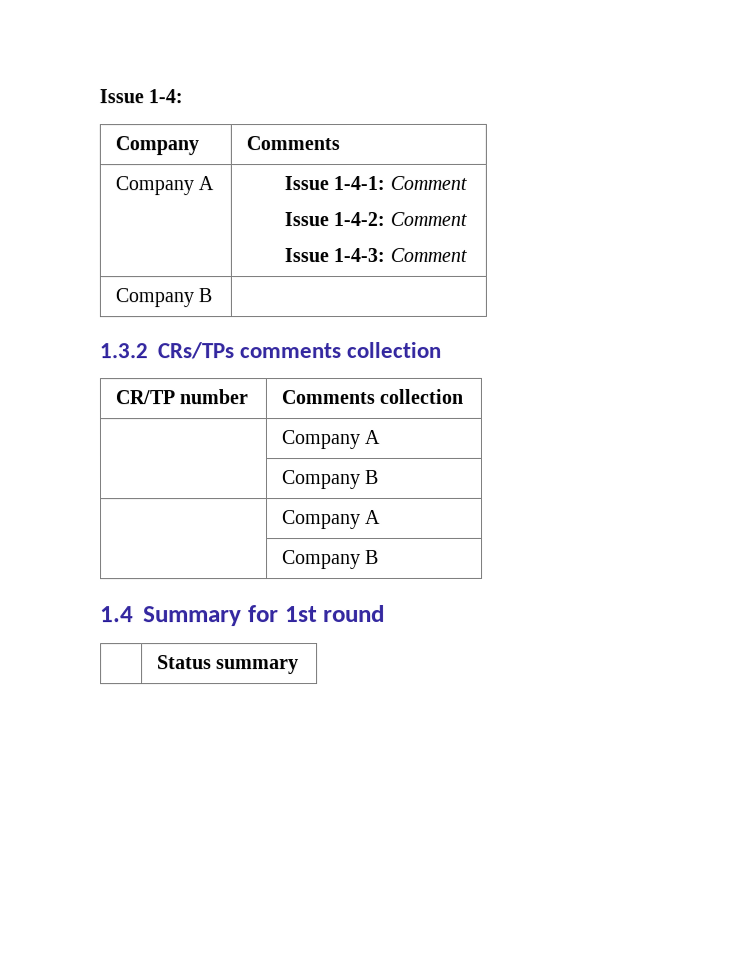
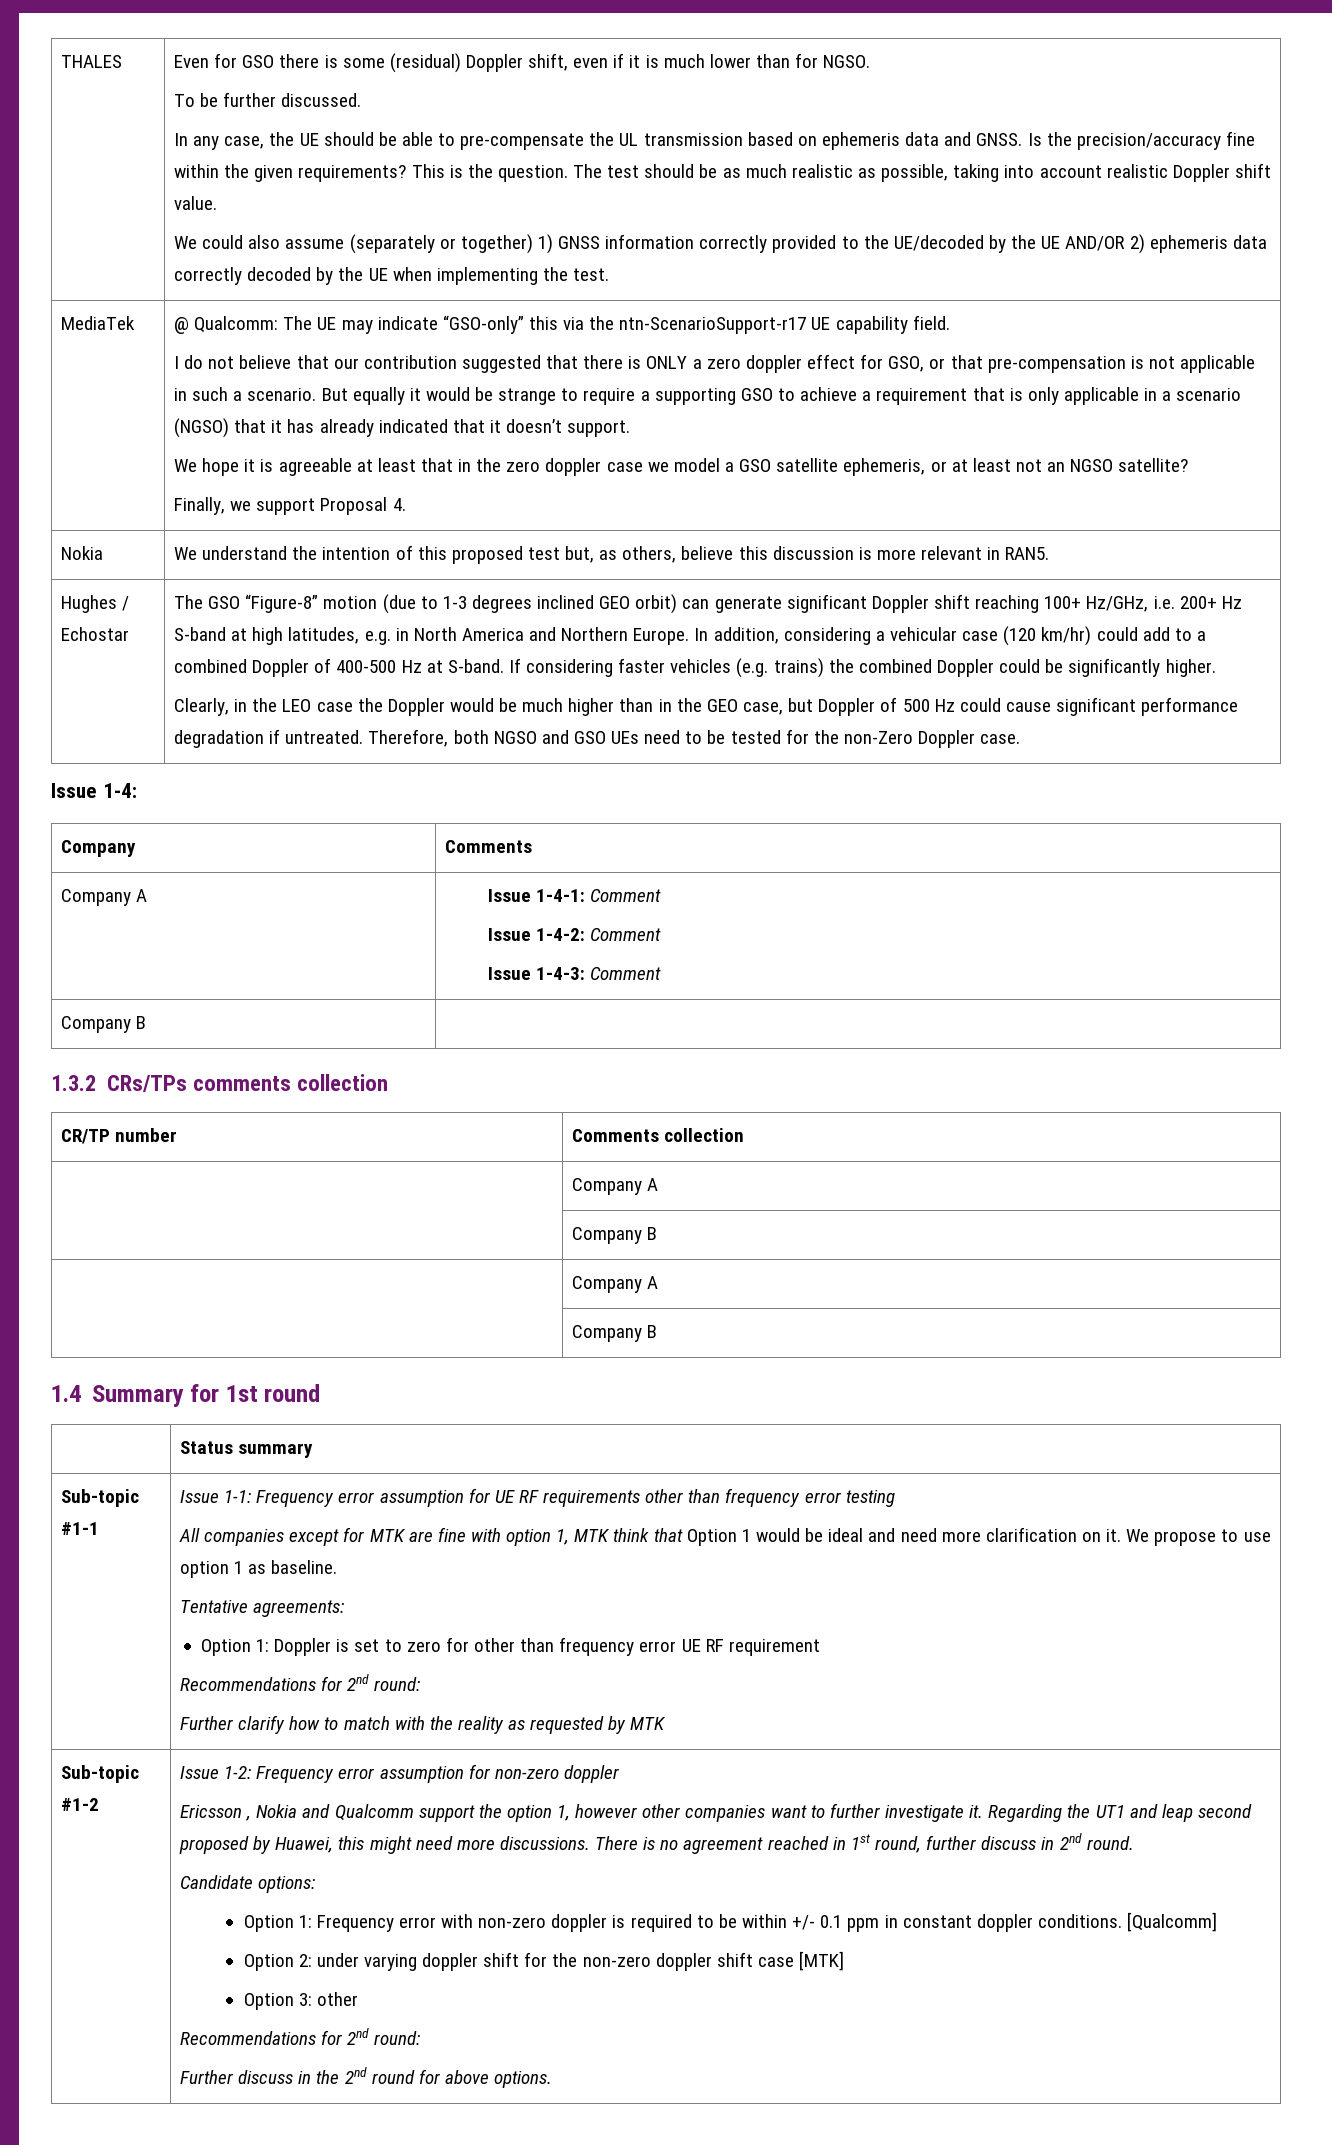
+ THALES | Even for GSO there is some (residual) Doppler shift, even if it is much lower than for NGSO.
+ To be further discussed.
+ In any case, the UE should be able to pre-compensate the UL transmission based on ephemeris data and GNSS. Is the precision/accuracy fine within the given requirements? This is the question. The test should be as much realistic as possible, taking into account realistic Doppler shift value.
+ We could also assume (separately or together) 1) GNSS information correctly provided to the UE/decoded by the UE AND/OR 2) ephemeris data correctly decoded by the UE when implementing the test.
+ MediaTek | @ Qualcomm: The UE may indicate “GSO-only” this via the ntn-ScenarioSupport-r17 UE capability field.
+ I do not believe that our contribution suggested that there is ONLY a zero doppler effect for GSO, or that pre-compensation is not applicable in such a scenario. But equally it would be strange to require a supporting GSO to achieve a requirement that is only applicable in a scenario (NGSO) that it has already indicated that it doesn’t support.
+ We hope it is agreeable at least that in the zero doppler case we model a GSO satellite ephemeris, or at least not an NGSO satellite?
+ Finally, we support Proposal 4.
+ Nokia | We understand the intention of this proposed test but, as others, believe this discussion is more relevant in RAN5.
+ Hughes / Echostar | The GSO “Figure-8” motion (due to 1-3 degrees inclined GEO orbit) can generate significant Doppler shift reaching 100+ Hz/GHz, i.e. 200+ Hz S-band at high latitudes, e.g. in North America and Northern Europe. In addition, considering a vehicular case (120 km/hr) could add to a combined Doppler of 400-500 Hz at S-band. If considering faster vehicles (e.g. trains) the combined Doppler could be significantly higher.
+ Clearly, in the LEO case the Doppler would be much higher than in the GEO case, but Doppler of 500 Hz could cause significant performance degradation if untreated. Therefore, both NGSO and GSO UEs need to be tested for the non-Zero Doppler case.
+ Sub-topic #1-1 | Issue 1-1: Frequency error assumption for UE RF requirements other than frequency error testing
+ All companies except for MTK are fine with option 1, MTK think that Option 1 would be ideal and need more clarification on it. We propose to use option 1 as baseline.
+ Tentative agreements:
+ Option 1: Doppler is set to zero for other than frequency error UE RF requirement
+ Recommendations for 2nd round:
+ Further clarify how to match with the reality as requested by MTK
+ Sub-topic #1-2 | Issue 1-2: Frequency error assumption for non-zero doppler
+ Ericsson , Nokia and Qualcomm support the option 1, however other companies want to further investigate it. Regarding the UT1 and leap second proposed by Huawei, this might need more discussions. There is no agreement reached in 1st round, further discuss in 2nd round.
+ Candidate options:
+ Option 1: Frequency error with non-zero doppler is required to be within +/- 0.1 ppm in constant doppler conditions. [Qualcomm]
+ Option 2: under varying doppler shift for the non-zero doppler shift case [MTK]
+ Option 3: other
+ Recommendations for 2nd round:
+ Further discuss in the 2nd round for above options.

